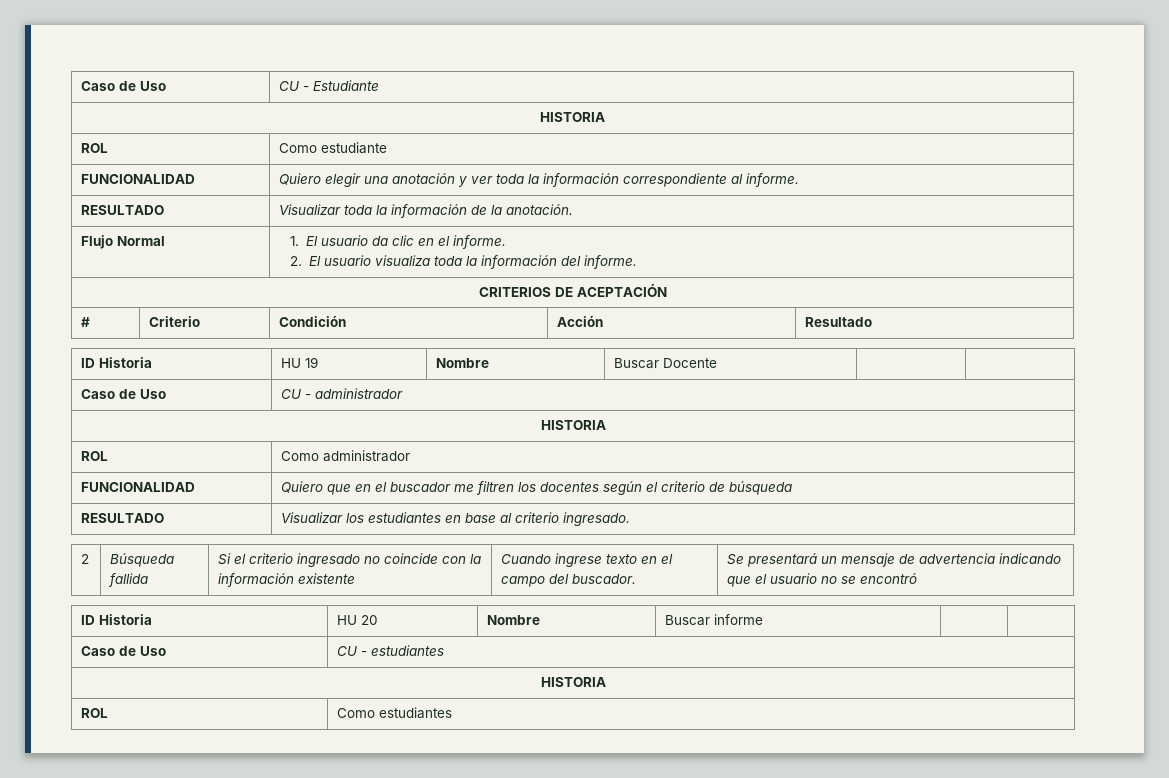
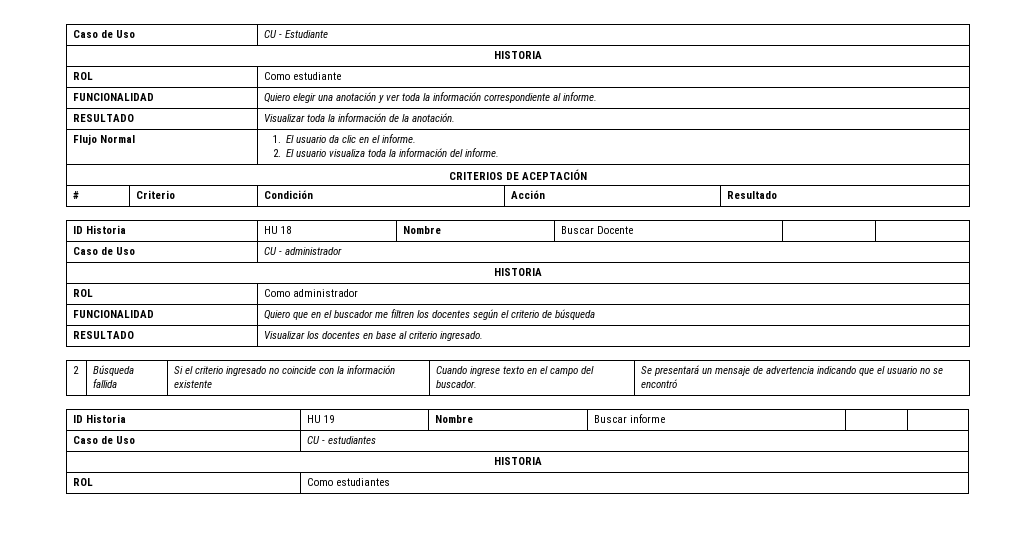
- ID Historia | HU 19 | Nombre | Buscar Docente | |
+ ID Historia | HU 18 | Nombre | Buscar Docente | |
- RESULTADO | Visualizar los estudiantes en base al criterio ingresado.
+ RESULTADO | Visualizar los docentes en base al criterio ingresado.
- ID Historia | HU 20 | Nombre | Buscar informe | |
+ ID Historia | HU 19 | Nombre | Buscar informe | |

